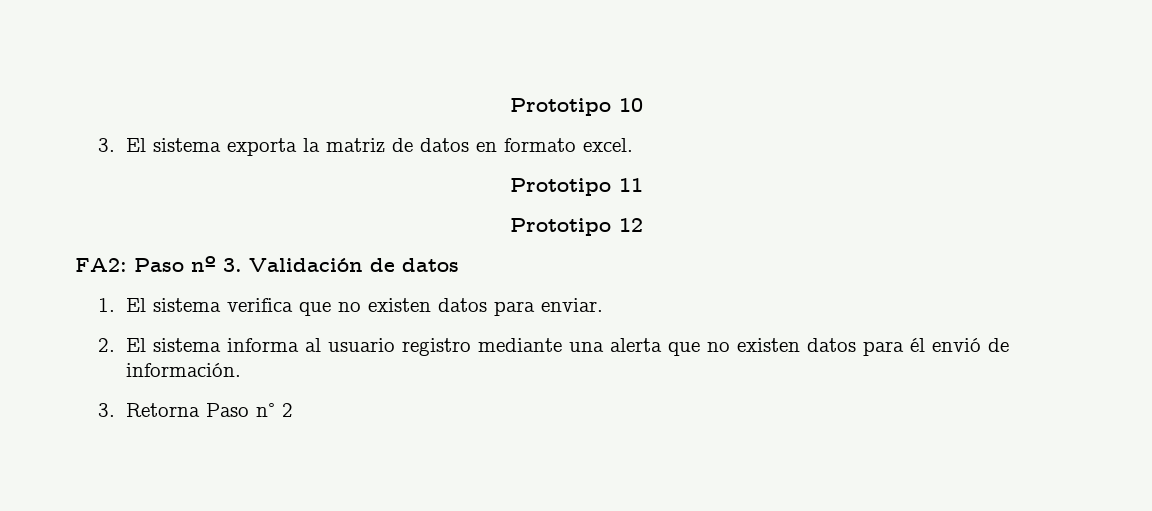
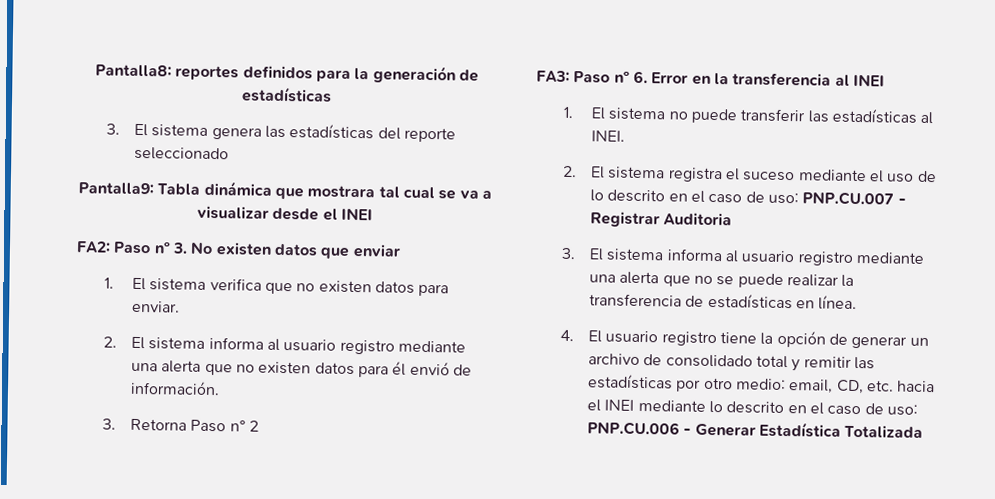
- Prototipo 10
- 3. El sistema exporta la matriz de datos en formato excel.
- Prototipo 11
- Prototipo 12
+ Pantalla8: reportes definidos para la generación de estadísticas
+ 3. El sistema genera las estadísticas del reporte seleccionado
+ Pantalla9: Tabla dinámica que mostrara tal cual se va a visualizar desde el INEI
- FA2: Paso nº 3. Validación de datos
+ FA2: Paso nº 3. No existen datos que enviar
+ FA3: Paso nº 6. Error en la transferencia al INEI
+ 1. El sistema no puede transferir las estadísticas al INEI.
+ 2. El sistema registra el suceso mediante el uso de lo descrito en el caso de uso: PNP.CU.007 - Registrar Auditoria
+ 3. El sistema informa al usuario registro mediante una alerta que no se puede realizar la transferencia de estadísticas en línea.
+ 4. El usuario registro tiene la opción de generar un archivo de consolidado total y remitir las estadísticas por otro medio: email, CD, etc. hacia el INEI mediante lo descrito en el caso de uso: PNP.CU.006 - Generar Estadística Totalizada

